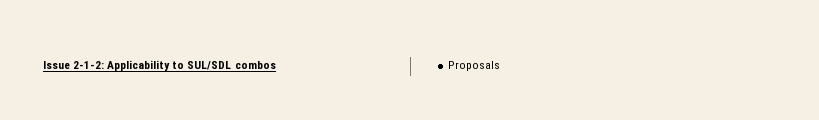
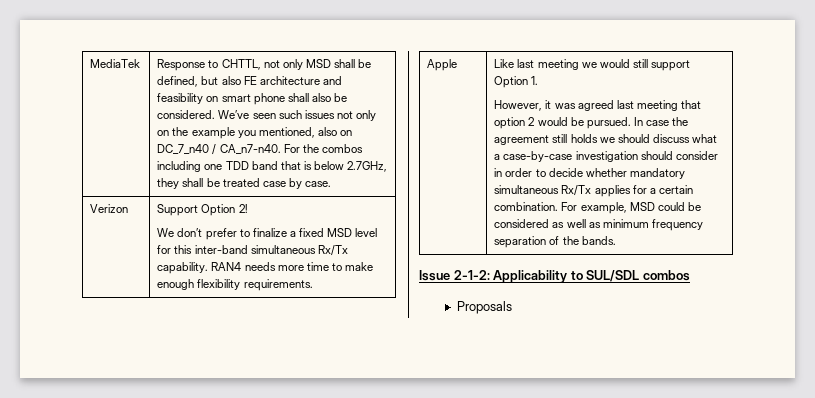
+ MediaTek | Response to CHTTL, not only MSD shall be defined, but also FE architecture and feasibility on smart phone shall also be considered. We’ve seen such issues not only on the example you mentioned, also on DC_7_n40 / CA_n7-n40. For the combos including one TDD band that is below 2.7GHz, they shall be treated case by case.
+ Verizon | Support Option 2!
+ We don’t prefer to finalize a fixed MSD level for this inter-band simultaneous Rx/Tx capability. RAN4 needs more time to make enough flexibility requirements.
+ Apple | Like last meeting we would still support Option 1.
+ However, it was agreed last meeting that option 2 would be pursued. In case the agreement still holds we should discuss what a case-by-case investigation should consider in order to decide whether mandatory simultaneous Rx/Tx applies for a certain combination. For example, MSD could be considered as well as minimum frequency separation of the bands.

